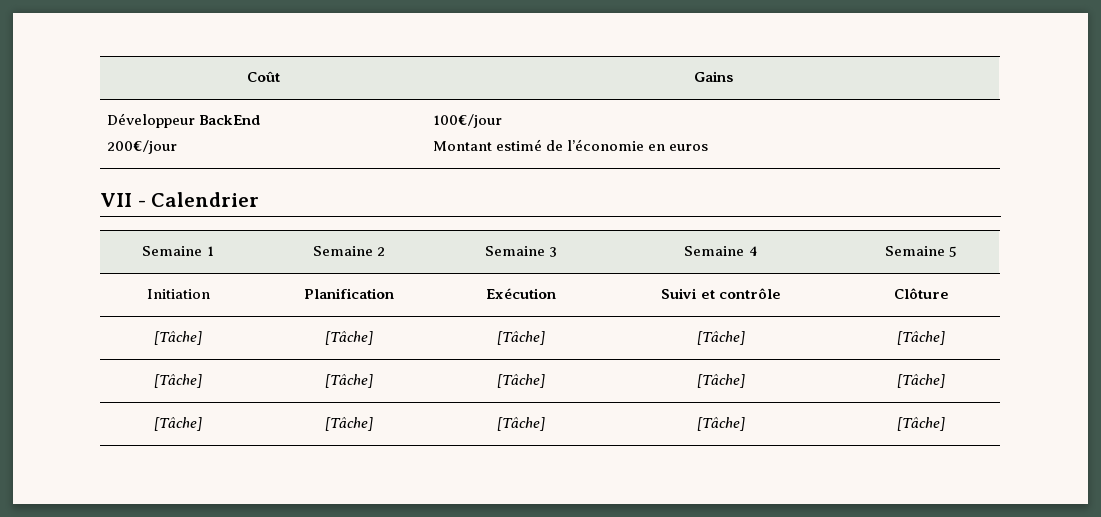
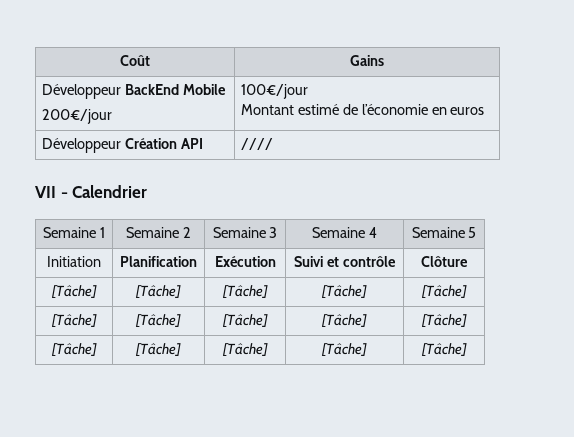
- Développeur BackEnd
+ Développeur BackEnd Mobile
+ Développeur Création API | ////

